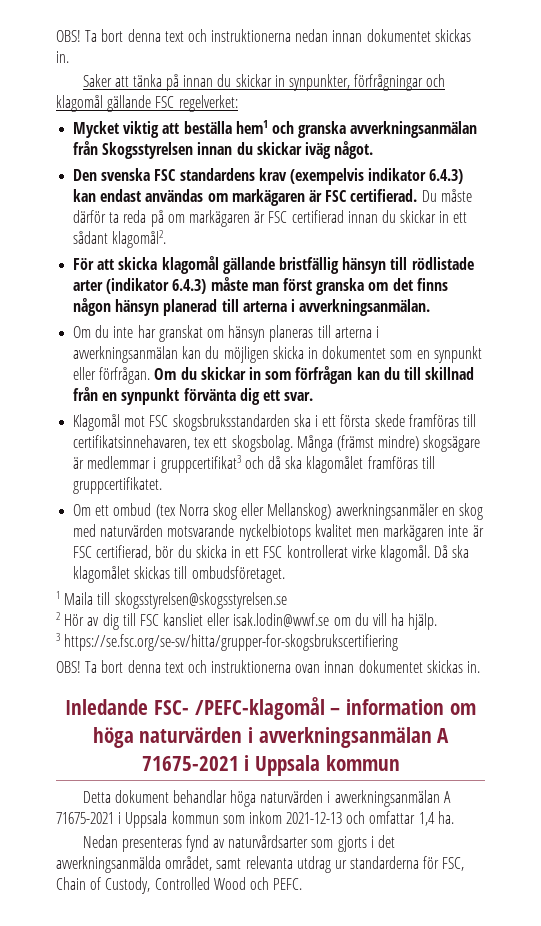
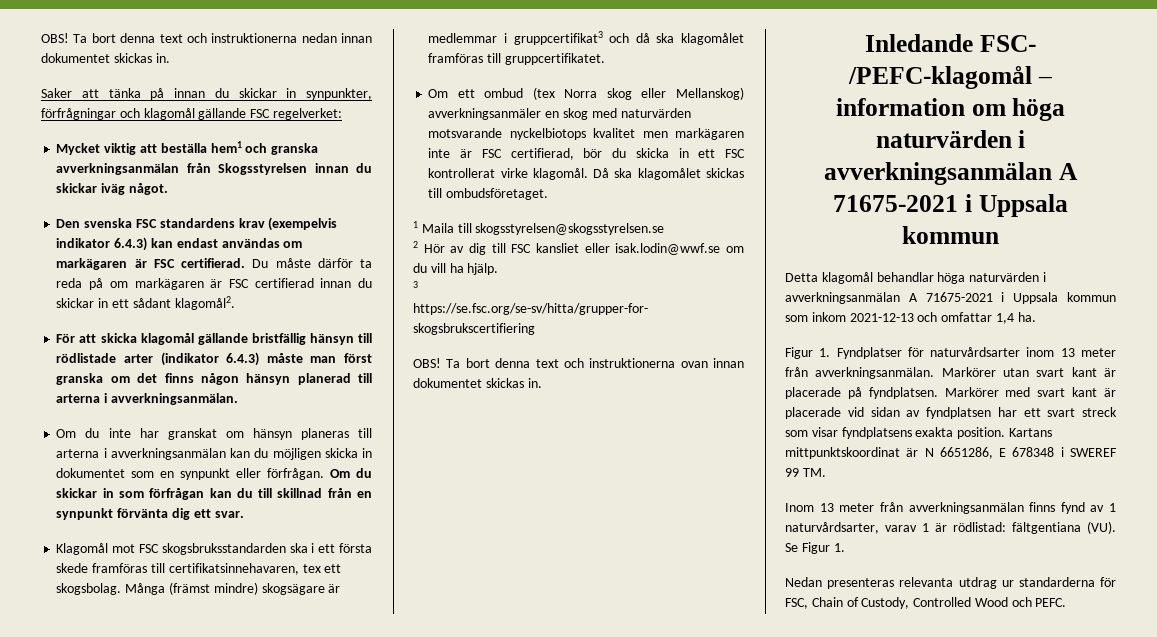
- Detta dokument behandlar höga naturvärden i avverkningsanmälan A 71675-2021 i Uppsala kommun som inkom 2021-12-13 och omfattar 1,4 ha.
+ Detta klagomål behandlar höga naturvärden i avverkningsanmälan A 71675-2021 i Uppsala kommun som inkom 2021-12-13 och omfattar 1,4 ha.
- Nedan presenteras fynd av naturvårdsarter som gjorts i det avverkningsanmälda området, samt relevanta utdrag ur standarderna för FSC, Chain of Custody, Controlled Wood och PEFC.
+ Figur 1. Fyndplatser för naturvårdsarter inom 13 meter från avverkningsanmälan. Markörer utan svart kant är placerade på fyndplatsen. Markörer med svart kant är placerade vid sidan av fyndplatsen har ett svart streck som visar fyndplatsens exakta position. Kartans mittpunktskoordinat är N 6651286, E 678348 i SWEREF 99 TM.
+ Inom 13 meter från avverkningsanmälan finns fynd av 1 naturvårdsarter, varav 1 är rödlistad: fältgentiana (VU). Se Figur 1.
+ Nedan presenteras relevanta utdrag ur standarderna för FSC, Chain of Custody, Controlled Wood och PEFC.

